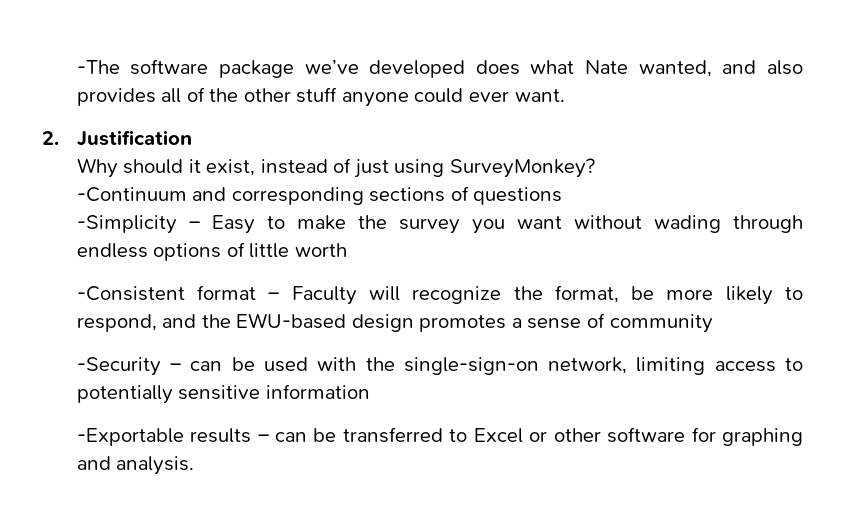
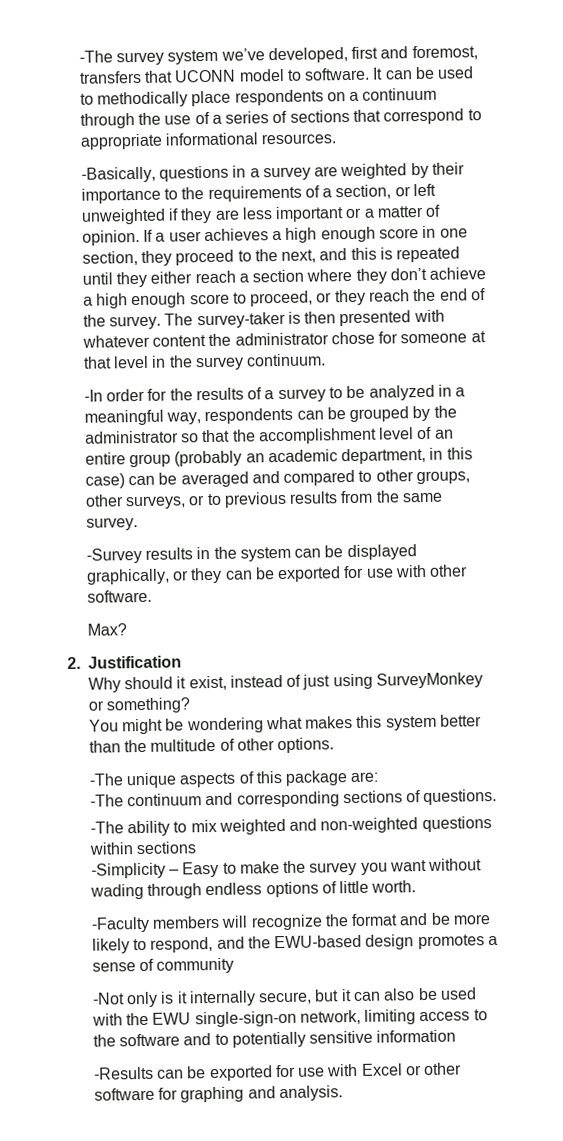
- -The software package we’ve developed does what Nate wanted, and also provides all of the other stuff anyone could ever want.
+ -The survey system we’ve developed, first and foremost, transfers that UCONN model to software. It can be used to methodically place respondents on a continuum through the use of a series of sections that correspond to appropriate informational resources.
+ -Basically, questions in a survey are weighted by their importance to the requirements of a section, or left unweighted if they are less important or a matter of opinion. If a user achieves a high enough score in one section, they proceed to the next, and this is repeated until they either reach a section where they don’t achieve a high enough score to proceed, or they reach the end of the survey. The survey-taker is then presented with whatever content the administrator chose for someone at that level in the survey continuum.
+ -In order for the results of a survey to be analyzed in a meaningful way, respondents can be grouped by the administrator so that the accomplishment level of an entire group (probably an academic department, in this case) can be averaged and compared to other groups, other surveys, or to previous results from the same survey.
+ -Survey results in the system can be displayed graphically, or they can be exported for use with other software.
+ Max?
- Why should it exist, instead of just using SurveyMonkey?
- -Continuum and corresponding sections of questions
+ Why should it exist, instead of just using SurveyMonkey or something?
+ You might be wondering what makes this system better than the multitude of other options.
+ -The unique aspects of this package are:
+ -The continuum and corresponding sections of questions.
+ -The ability to mix weighted and non-weighted questions within sections
- -Simplicity – Easy to make the survey you want without wading through endless options of little worth
- -Consistent format – Faculty will recognize the format, be more likely to respond, and the EWU-based design promotes a sense of community
+ -Simplicity – Easy to make the survey you want without wading through endless options of little worth.
+ -Faculty members will recognize the format and be more likely to respond, and the EWU-based design promotes a sense of community
- -Security – can be used with the single-sign-on network, limiting access to potentially sensitive information
+ -Not only is it internally secure, but it can also be used with the EWU single-sign-on network, limiting access to the software and to potentially sensitive information
- -Exportable results – can be transferred to Excel or other software for graphing and analysis.
+ -Results can be exported for use with Excel or other software for graphing and analysis.

